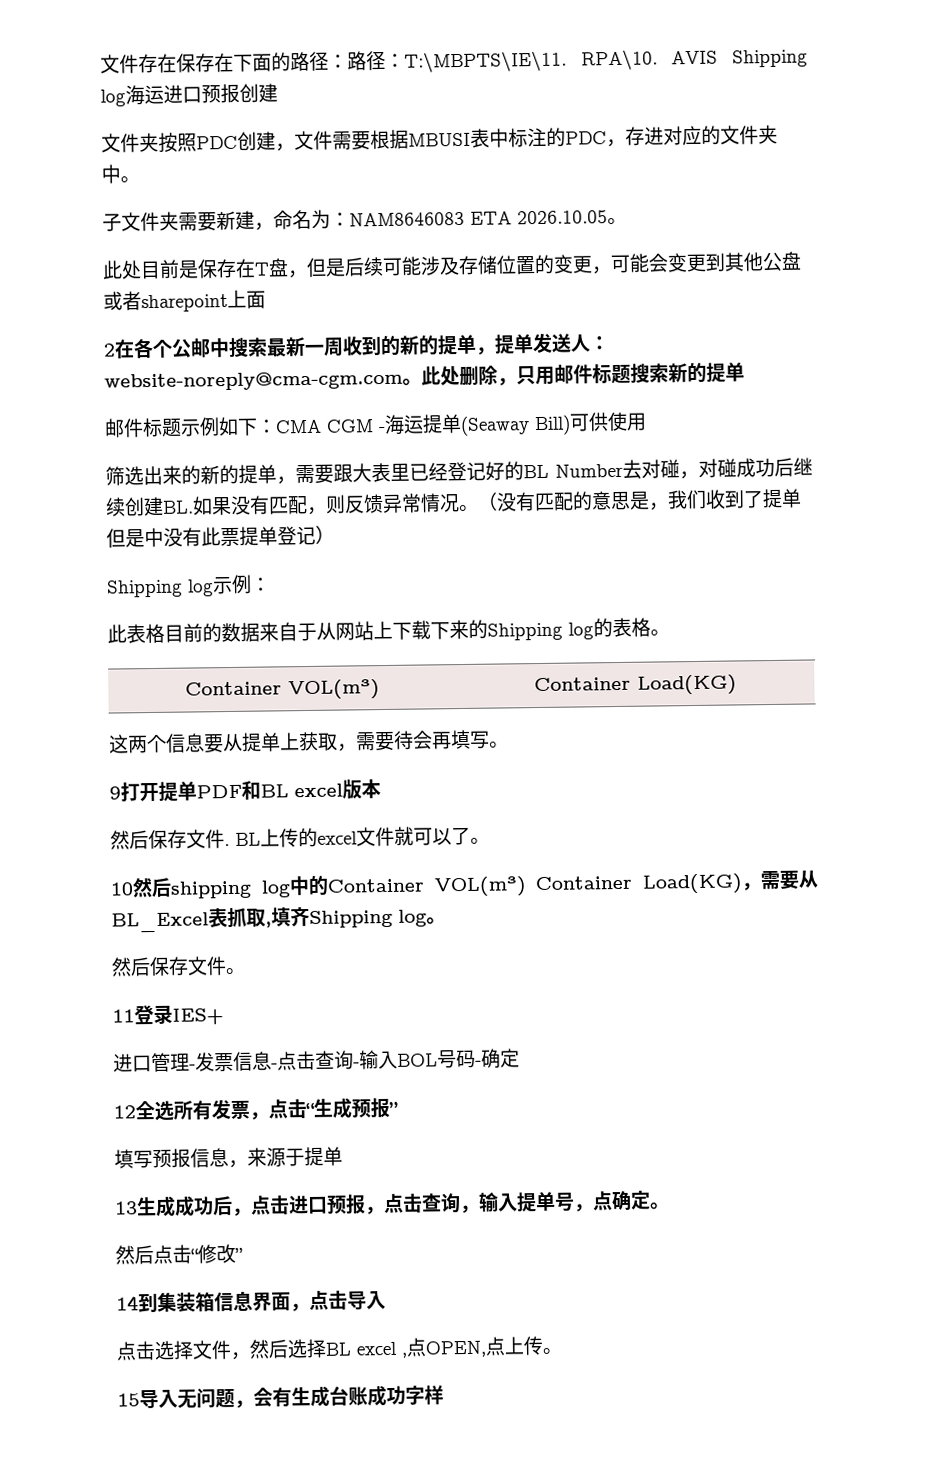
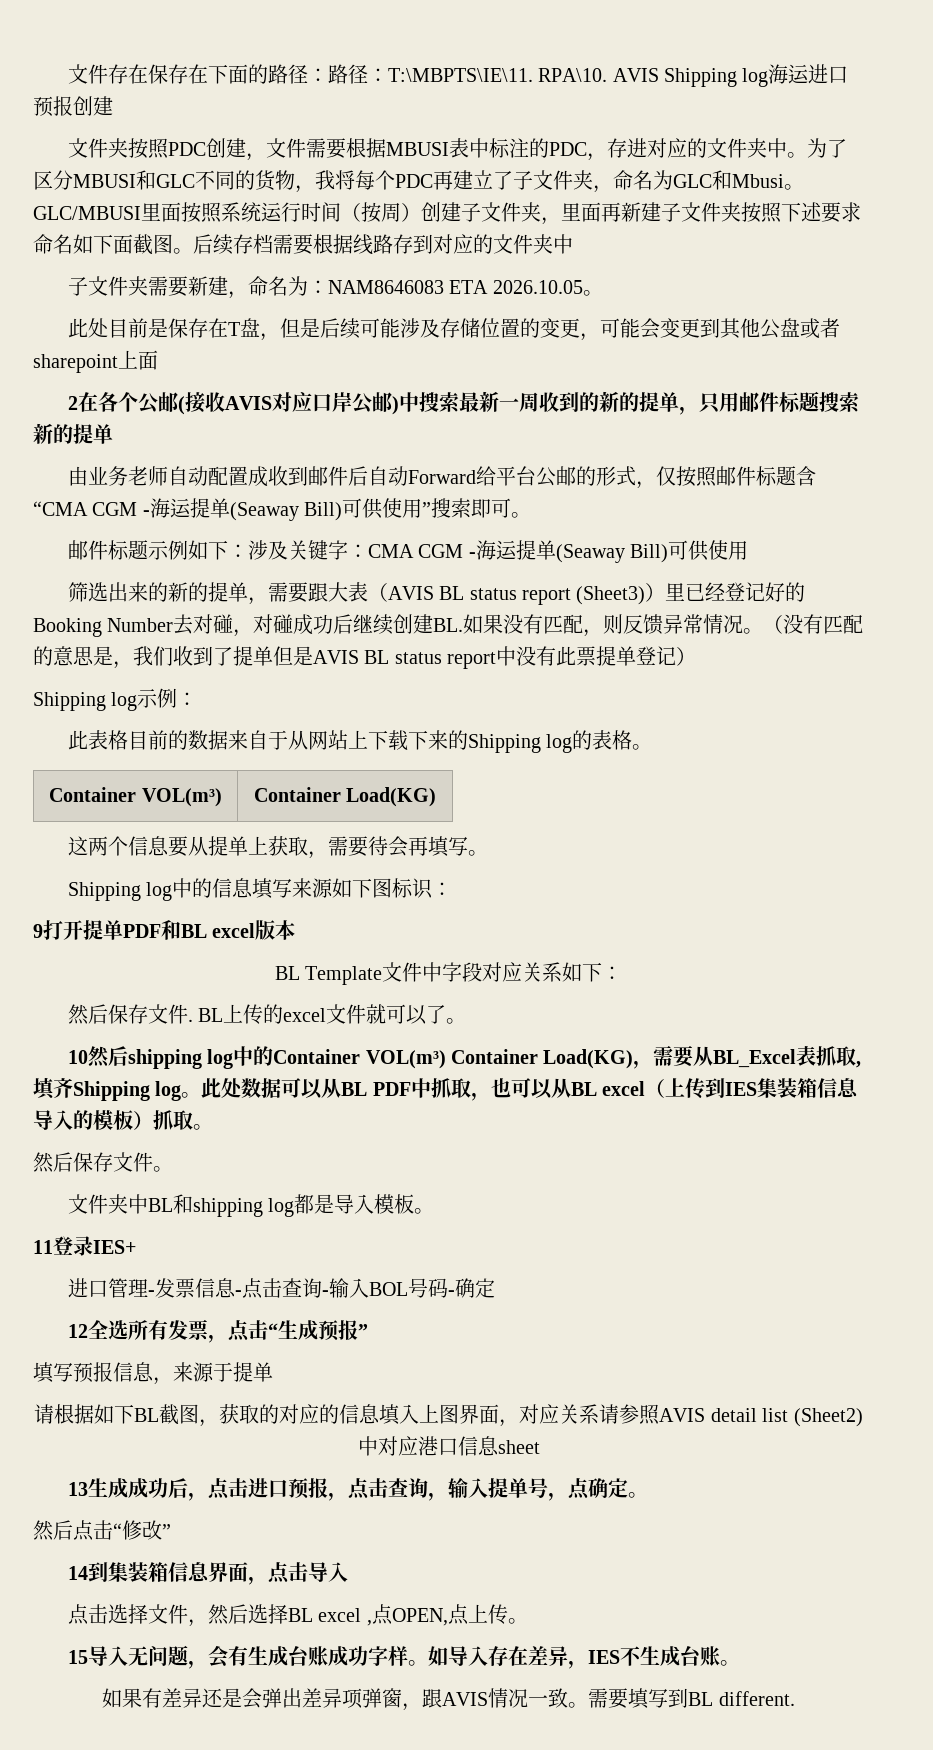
+ 为了区分MBUSI和GLC不同的货物，我将每个PDC再建立了子文件夹，命名为GLC和Mbusi。GLC/MBUSI里面按照系统运行时间（按周）创建子文件夹，里面再新建子文件夹按照下述要求命名如下面截图。后续存档需要根据线路存到对应的文件夹中
- 2在各个公邮中搜索最新一周收到的新的提单，提单发送人：website-noreply@cma-cgm.com。此处删除，只用邮件标题搜索新的提单
+ 2在各个公邮(接收AVIS对应口岸公邮)中搜索最新一周收到的新的提单，只用邮件标题搜索新的提单
+ 由业务老师自动配置成收到邮件后自动Forward给平台公邮的形式，仅按照邮件标题含“CMA CGM -海运提单(Seaway Bill)可供使用”搜索即可。
- 邮件标题示例如下：CMA CGM -海运提单(Seaway Bill)可供使用
+ 邮件标题示例如下：涉及关键字：CMA CGM -海运提单(Seaway Bill)可供使用
- 筛选出来的新的提单，需要跟大表里已经登记好的BL Number去对碰，对碰成功后继续创建BL.如果没有匹配，则反馈异常情况。
+ 筛选出来的新的提单，需要跟大表（AVIS BL status report (Sheet3)）里已经登记好的Booking Number去对碰，对碰成功后继续创建BL.如果没有匹配，则反馈异常情况。
- （没有匹配的意思是，我们收到了提单但是中没有此票提单登记）
+ （没有匹配的意思是，我们收到了提单但是AVIS BL status report中没有此票提单登记）
+ Shipping log中的信息填写来源如下图标识：
+ BL Template文件中字段对应关系如下：
- 10然后shipping log中的Container VOL(m³) Container Load(KG)，需要从BL_Excel表抓取,填齐Shipping log。
+ 10然后shipping log中的Container VOL(m³) Container Load(KG)，需要从BL_Excel表抓取,填齐Shipping log。此处数据可以从BL PDF中抓取，也可以从BL excel（上传到IES集装箱信息导入的模板）抓取。
  然后保存文件。
+ 文件夹中BL和shipping log都是导入模板。
+ 请根据如下BL截图，获取的对应的信息填入上图界面，对应关系请参照AVIS detail list (Sheet2)中对应港口信息sheet
- 15导入无问题，会有生成台账成功字样
+ 15导入无问题，会有生成台账成功字样。如导入存在差异，IES不生成台账。
+ 如果有差异还是会弹出差异项弹窗，跟AVIS情况一致。需要填写到BL different.

